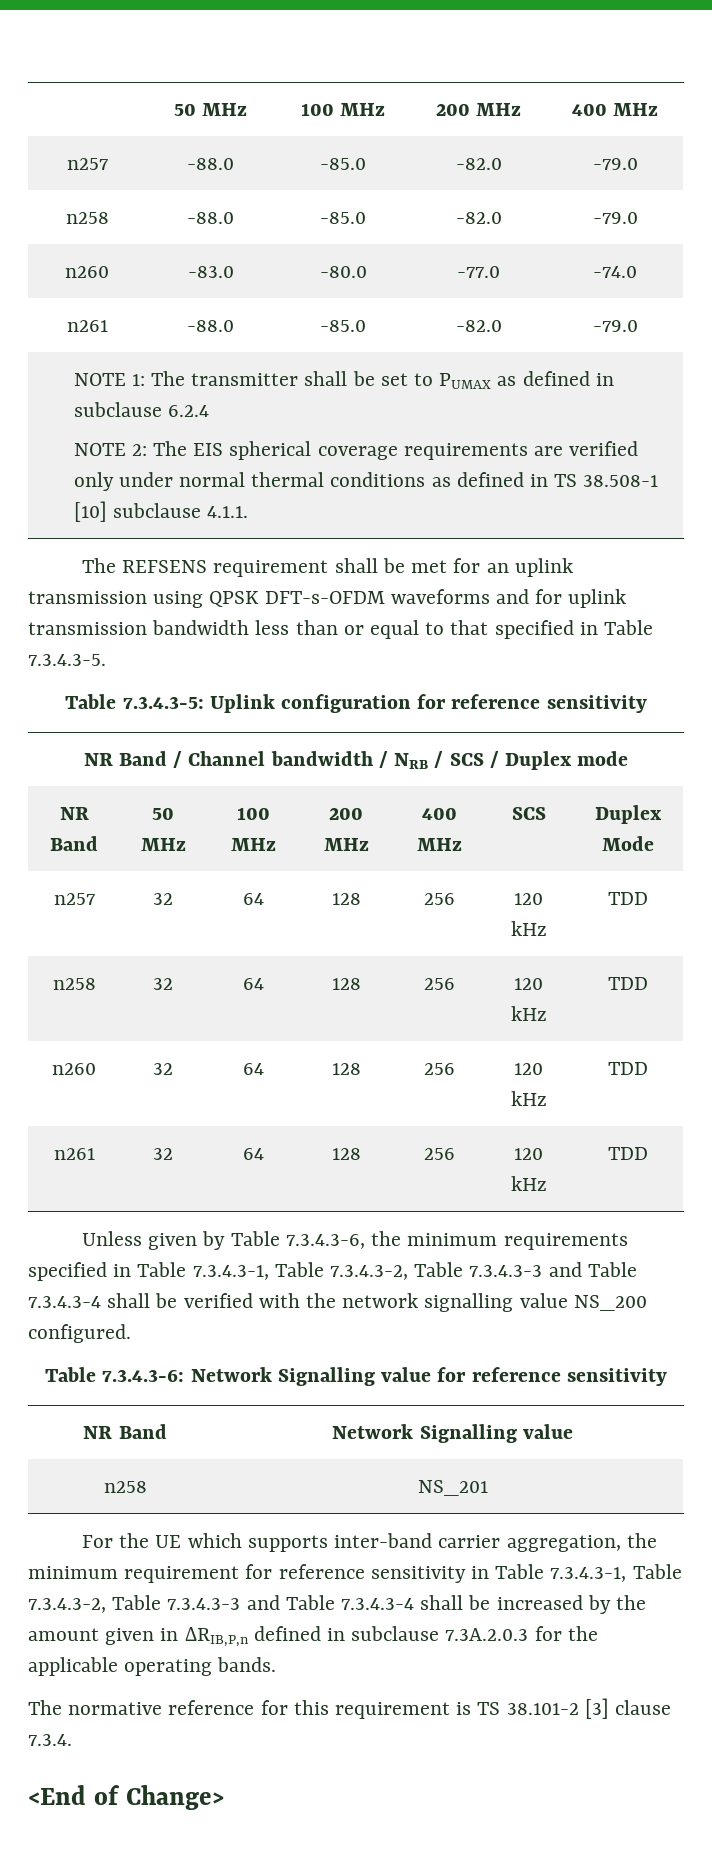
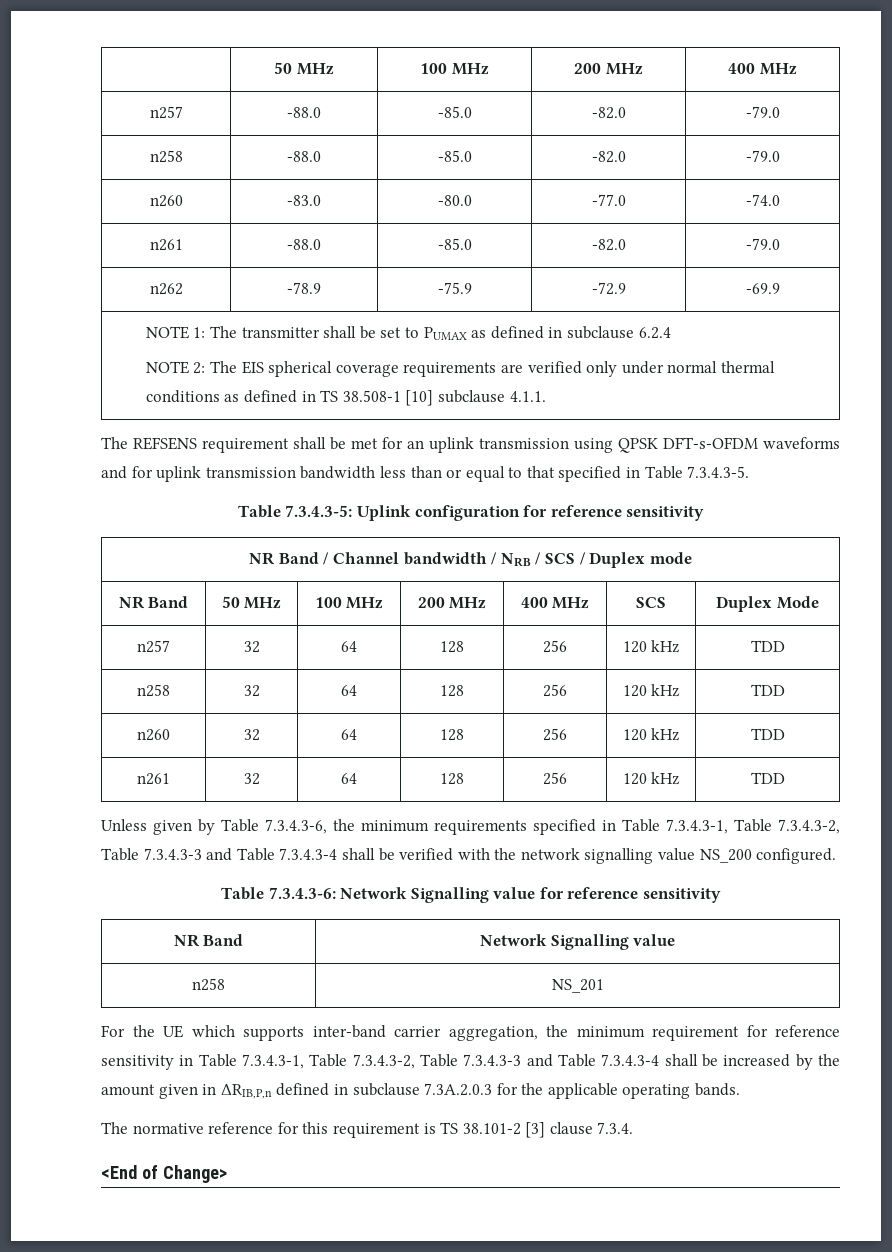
+ n262 | -78.9 | -75.9 | -72.9 | -69.9

